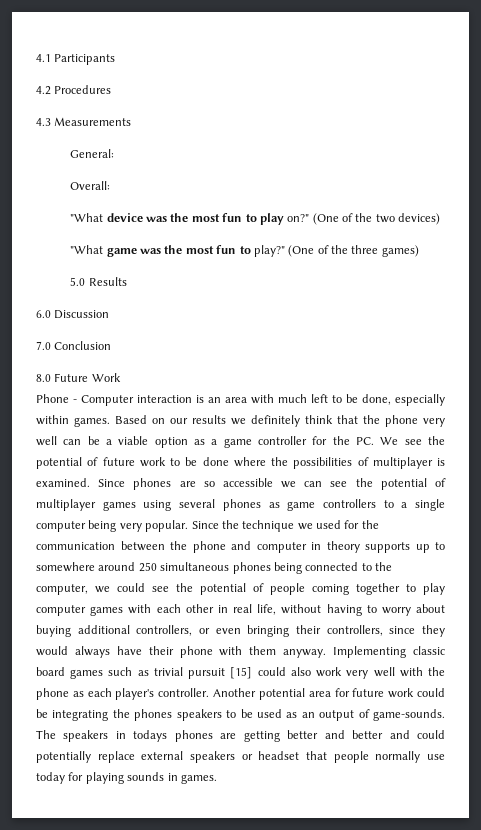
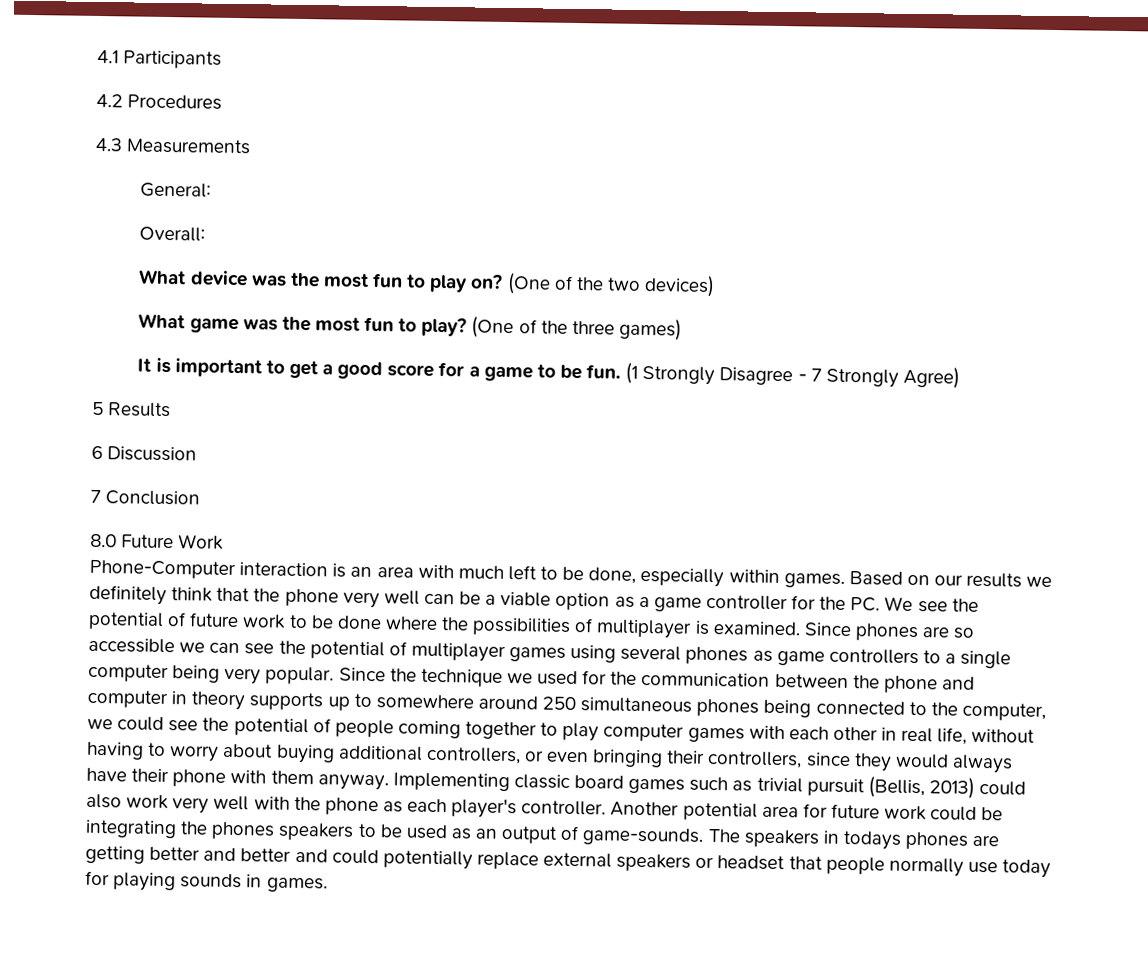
- "What device was the most fun to play on?"
+ What device was the most fun to play on?
- "What game was the most fun to play?"
+ What game was the most fun to play?
- 5.0 Results
+ It is important to get a good score for a game to be fun. (1 Strongly Disagree - 7 Strongly Agree)
+ 5 Results
- 6.0 Discussion
+ 6 Discussion
- 7.0 Conclusion
+ 7 Conclusion
- Phone - Computer interaction is an area with much left to be done, especially within games.
+ Phone-Computer interaction is an area with much left to be done, especially within games.
- Implementing classic board games such as trivial pursuit [15] could also work very well with the phone as each player's controller.
+ Implementing classic board games such as trivial pursuit (Bellis, 2013) could also work very well with the phone as each player's controller.

